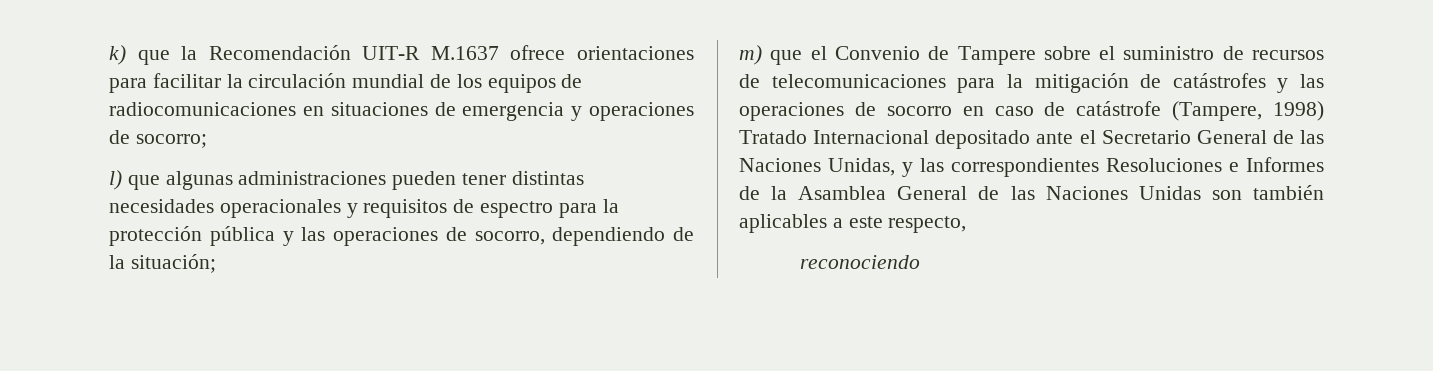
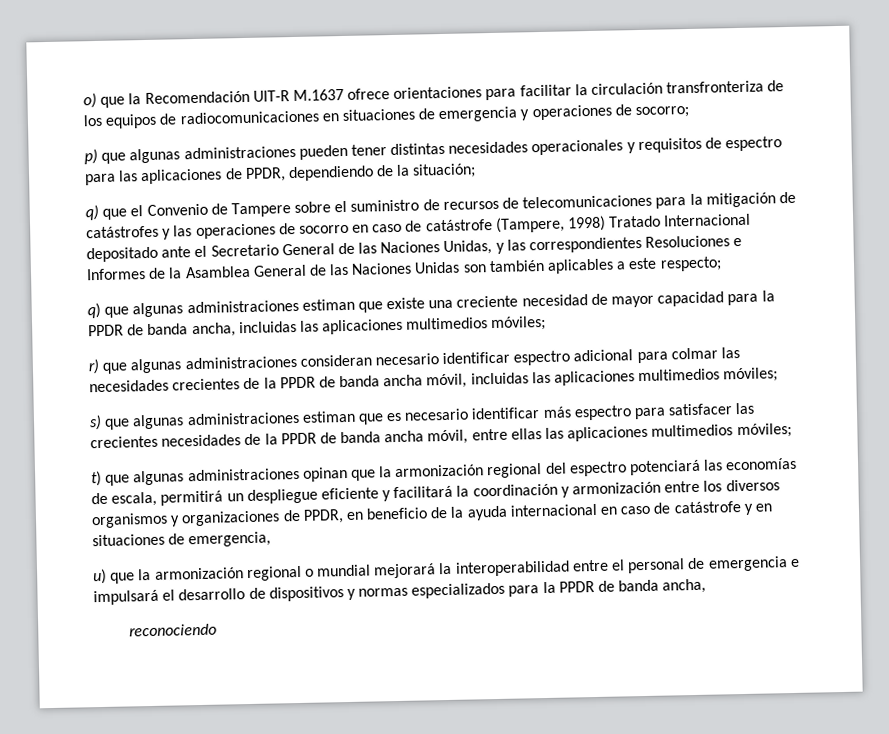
- k) que la Recomendación UIT-R M.1637 ofrece orientaciones para facilitar la circulación mundial de los equipos de radiocomunicaciones en situaciones de emergencia y operaciones de socorro;
+ o) que la Recomendación UIT-R M.1637 ofrece orientaciones para facilitar la circulación transfronteriza de los equipos de radiocomunicaciones en situaciones de emergencia y operaciones de socorro;
- l) que algunas administraciones pueden tener distintas necesidades operacionales y requisitos de espectro para la protección pública y las operaciones de socorro, dependiendo de la situación;
+ p) que algunas administraciones pueden tener distintas necesidades operacionales y requisitos de espectro para las aplicaciones de PPDR, dependiendo de la situación;
- m) que el Convenio de Tampere sobre el suministro de recursos de telecomunicaciones para la mitigación de catástrofes y las operaciones de socorro en caso de catástrofe (Tampere, 1998) Tratado Internacional depositado ante el Secretario General de las Naciones Unidas, y las correspondientes Resoluciones e Informes de la Asamblea General de las Naciones Unidas son también aplicables a este respecto,
+ q) que el Convenio de Tampere sobre el suministro de recursos de telecomunicaciones para la mitigación de catástrofes y las operaciones de socorro en caso de catástrofe (Tampere, 1998) Tratado Internacional depositado ante el Secretario General de las Naciones Unidas, y las correspondientes Resoluciones e Informes de la Asamblea General de las Naciones Unidas son también aplicables a este respecto;
+ q) que algunas administraciones estiman que existe una creciente necesidad de mayor capacidad para la PPDR de banda ancha, incluidas las aplicaciones multimedios móviles;
+ r) que algunas administraciones consideran necesario identificar espectro adicional para colmar las necesidades crecientes de la PPDR de banda ancha móvil, incluidas las aplicaciones multimedios móviles;
+ s) que algunas administraciones estiman que es necesario identificar más espectro para satisfacer las crecientes necesidades de la PPDR de banda ancha móvil, entre ellas las aplicaciones multimedios móviles;
+ t) que algunas administraciones opinan que la armonización regional del espectro potenciará las economías de escala, permitirá un despliegue eficiente y facilitará la coordinación y armonización entre los diversos organismos y organizaciones de PPDR, en beneficio de la ayuda internacional en caso de catástrofe y en situaciones de emergencia,
+ u) que la armonización regional o mundial mejorará la interoperabilidad entre el personal de emergencia e impulsará el desarrollo de dispositivos y normas especializados para la PPDR de banda ancha,

